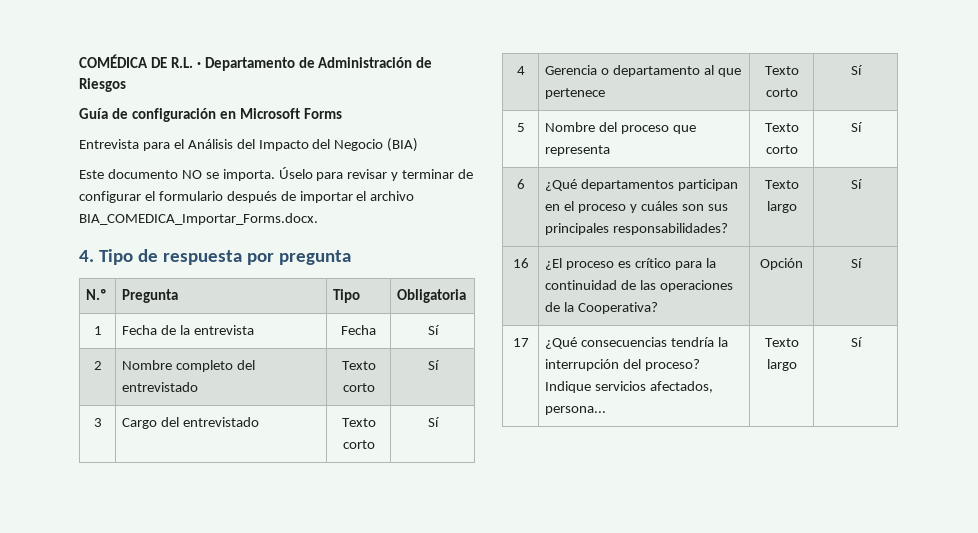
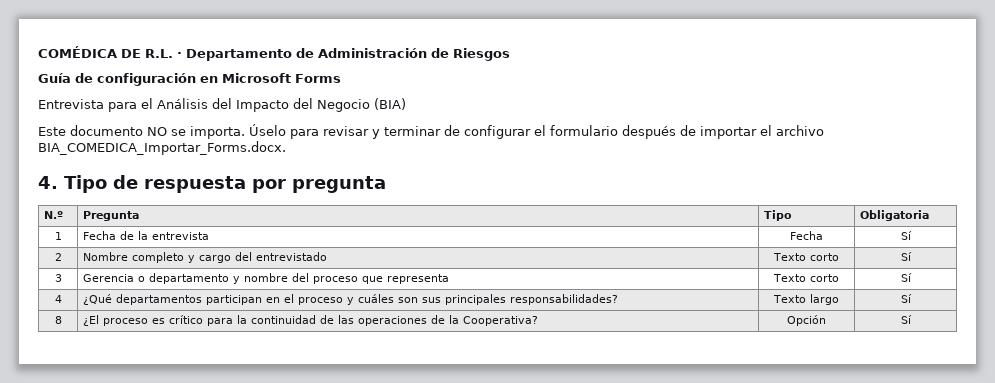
- 2 | Nombre completo del entrevistado | Texto corto | Sí
+ 2 | Nombre completo y cargo del entrevistado | Texto corto | Sí
- 3 | Cargo del entrevistado | Texto corto | Sí
- 4 | Gerencia o departamento al que pertenece | Texto corto | Sí
- 5 | Nombre del proceso que representa | Texto corto | Sí
+ 3 | Gerencia o departamento y nombre del proceso que representa | Texto corto | Sí
- 6 | ¿Qué departamentos participan en el proceso y cuáles son sus principales responsabilidades? | Texto largo | Sí
+ 4 | ¿Qué departamentos participan en el proceso y cuáles son sus principales responsabilidades? | Texto largo | Sí
- 16 | ¿El proceso es crítico para la continuidad de las operaciones de la Cooperativa? | Opción | Sí
+ 8 | ¿El proceso es crítico para la continuidad de las operaciones de la Cooperativa? | Opción | Sí
- 17 | ¿Qué consecuencias tendría la interrupción del proceso? Indique servicios afectados, persona... | Texto largo | Sí

